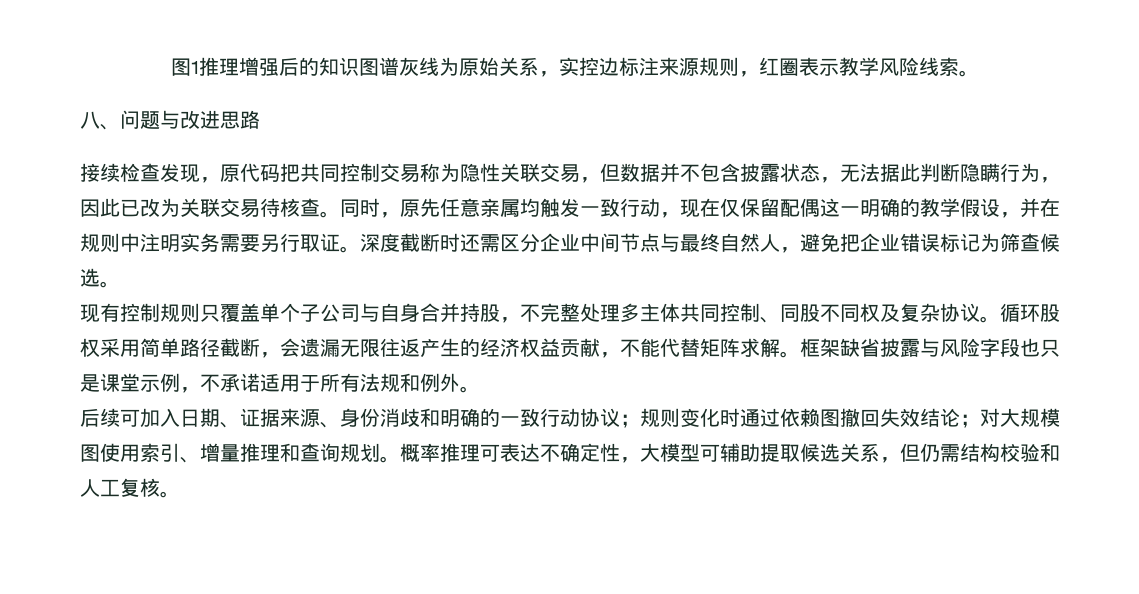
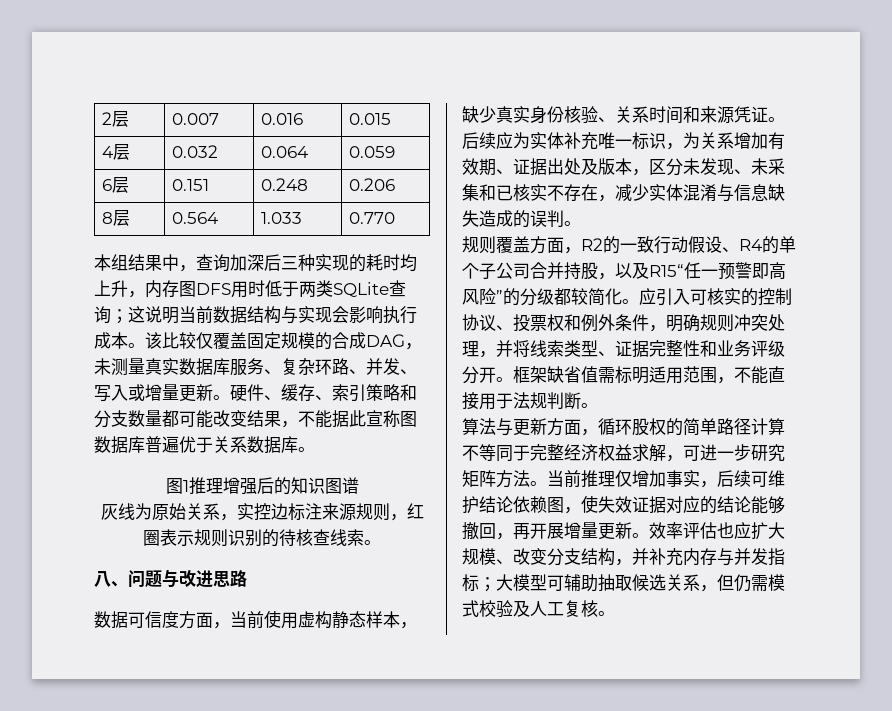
+ 2层 | 0.007 | 0.016 | 0.015
+ 4层 | 0.032 | 0.064 | 0.059
+ 6层 | 0.151 | 0.248 | 0.206
+ 8层 | 0.564 | 1.033 | 0.770
+ 本组结果中，查询加深后三种实现的耗时均上升，内存图DFS用时低于两类SQLite查询；这说明当前数据结构与实现会影响执行成本。该比较仅覆盖固定规模的合成DAG，未测量真实数据库服务、复杂环路、并发、写入或增量更新。硬件、缓存、索引策略和分支数量都可能改变结果，不能据此宣称图数据库普遍优于关系数据库。
- 图1推理增强后的知识图谱灰线为原始关系，实控边标注来源规则，红圈表示教学风险线索。
+ 图1推理增强后的知识图谱
+ 灰线为原始关系，实控边标注来源规则，红圈表示规则识别的待核查线索。
- 接续检查发现，原代码把共同控制交易称为隐性关联交易，但数据并不包含披露状态，无法据此判断隐瞒行为，因此已改为关联交易待核查。同时，原先任意亲属均触发一致行动，现在仅保留配偶这一明确的教学假设，并在规则中注明实务需要另行取证。深度截断时还需区分企业中间节点与最终自然人，避免把企业错误标记为筛查候选。
- 现有控制规则只覆盖单个子公司与自身合并持股，不完整处理多主体共同控制、同股不同权及复杂协议。循环股权采用简单路径截断，会遗漏无限往返产生的经济权益贡献，不能代替矩阵求解。框架缺省披露与风险字段也只是课堂示例，不承诺适用于所有法规和例外。
- 后续可加入日期、证据来源、身份消歧和明确的一致行动协议；规则变化时通过依赖图撤回失效结论；对大规模图使用索引、增量推理和查询规划。概率推理可表达不确定性，大模型可辅助提取候选关系，但仍需结构校验和人工复核。
+ 数据可信度方面，当前使用虚构静态样本，缺少真实身份核验、关系时间和来源凭证。后续应为实体补充唯一标识，为关系增加有效期、证据出处及版本，区分未发现、未采集和已核实不存在，减少实体混淆与信息缺失造成的误判。
+ 规则覆盖方面，R2的一致行动假设、R4的单个子公司合并持股，以及R15“任一预警即高风险”的分级都较简化。应引入可核实的控制协议、投票权和例外条件，明确规则冲突处理，并将线索类型、证据完整性和业务评级分开。框架缺省值需标明适用范围，不能直接用于法规判断。
+ 算法与更新方面，循环股权的简单路径计算不等同于完整经济权益求解，可进一步研究矩阵方法。当前推理仅增加事实，后续可维护结论依赖图，使失效证据对应的结论能够撤回，再开展增量更新。效率评估也应扩大规模、改变分支结构，并补充内存与并发指标；大模型可辅助抽取候选关系，但仍需模式校验及人工复核。

